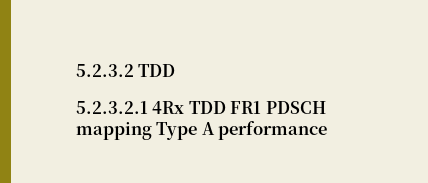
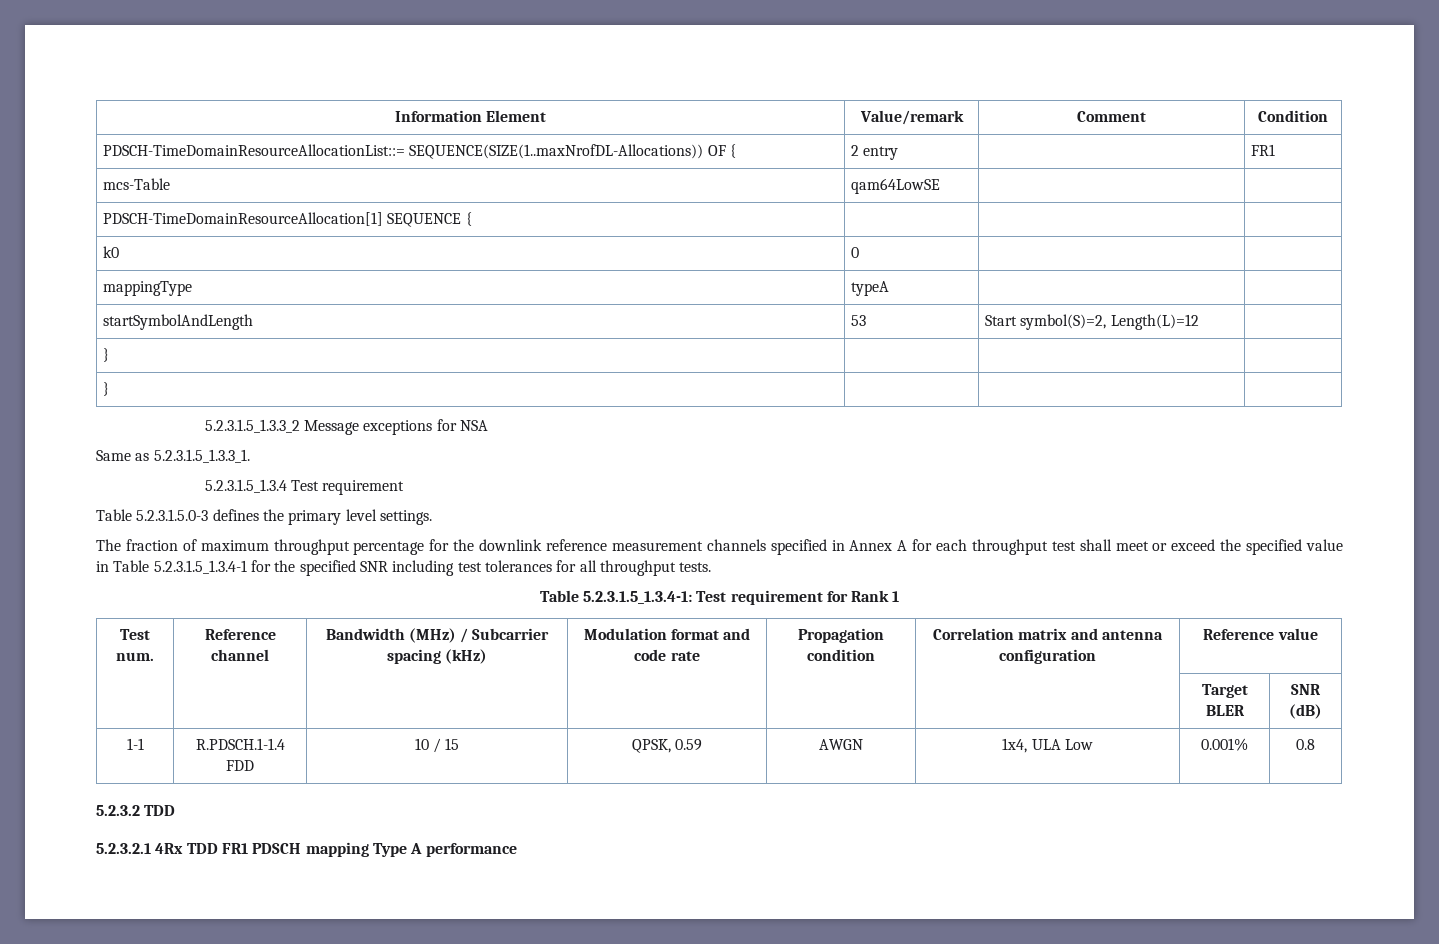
+ Information Element | Value/remark | Comment | Condition
+ PDSCH-TimeDomainResourceAllocationList::= SEQUENCE(SIZE(1..maxNrofDL-Allocations)) OF { | 2 entry | | FR1
+ mcs-Table | qam64LowSE | |
+ PDSCH-TimeDomainResourceAllocation[1] SEQUENCE { | | |
+ k0 | 0 | |
+ mappingType | typeA | |
+ startSymbolAndLength | 53 | Start symbol(S)=2, Length(L)=12 |
+ } | | |
+ } | | |
+ 5.2.3.1.5_1.3.3_2 Message exceptions for NSA
+ Same as 5.2.3.1.5_1.3.3_1.
+ 5.2.3.1.5_1.3.4 Test requirement
+ Table 5.2.3.1.5.0-3 defines the primary level settings.
+ The fraction of maximum throughput percentage for the downlink reference measurement channels specified in Annex A for each throughput test shall meet or exceed the specified value in Table 5.2.3.1.5_1.3.4-1 for the specified SNR including test tolerances for all throughput tests.
+ Table 5.2.3.1.5_1.3.4-1: Test requirement for Rank 1
+ Test num. | Reference channel | Bandwidth (MHz) / Subcarrier spacing (kHz) | Modulation format and code rate | Propagation condition | Correlation matrix and antenna configuration | Reference value
+ | | | | | | Target BLER | SNR (dB)
+ 1-1 | R.PDSCH.1-1.4 FDD | 10 / 15 | QPSK, 0.59 | AWGN | 1x4, ULA Low | 0.001% | 0.8

